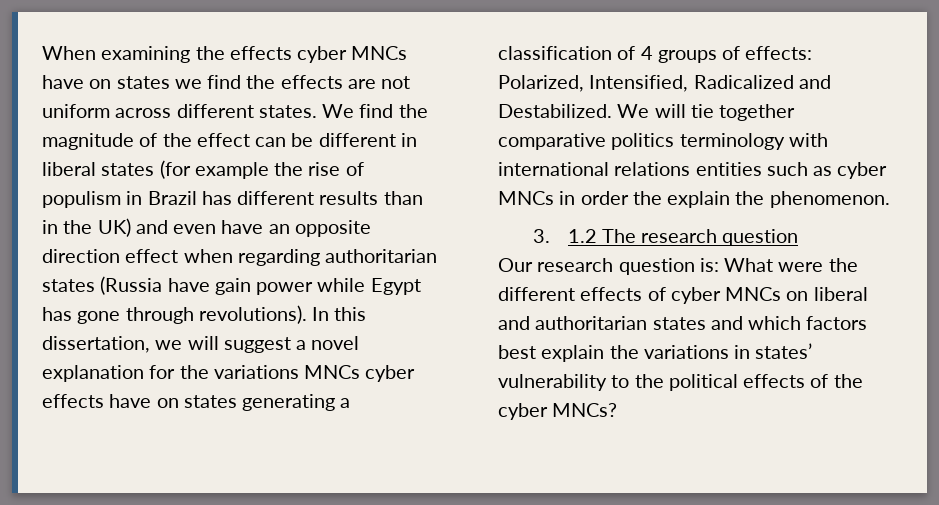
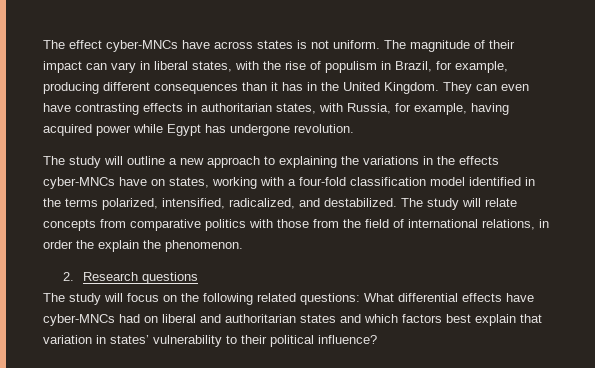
- When examining the effects cyber MNCs have on states we find the effects are not uniform across different states. We find the magnitude of the effect can be different in liberal states (for example the rise of populism in Brazil has different results than in the UK) and even have an opposite direction effect when regarding authoritarian states (Russia have gain power while Egypt has gone through revolutions). In this dissertation, we will suggest a novel explanation for the variations MNCs cyber effects have on states generating a classification of 4 groups of effects: Polarized, Intensified, Radicalized and Destabilized. We will tie together comparative politics terminology with international relations entities such as cyber MNCs in order the explain the phenomenon.
+ The effect cyber-MNCs have across states is not uniform. The magnitude of their impact can vary in liberal states, with the rise of populism in Brazil, for example, producing different consequences than it has in the United Kingdom. They can even have contrasting effects in authoritarian states, with Russia, for example, having acquired power while Egypt has undergone revolution.
+ The study will outline a new approach to explaining the variations in the effects cyber-MNCs have on states, working with a four-fold classification model identified in the terms polarized, intensified, radicalized, and destabilized. The study will relate concepts from comparative politics with those from the field of international relations, in order the explain the phenomenon.
- 3. 1.2 The research question
- Our research question is: What were the different effects of cyber MNCs on liberal and authoritarian states and which factors best explain the variations in states’ vulnerability to the political effects of the cyber MNCs?
+ 2. Research questions
+ The study will focus on the following related questions: What differential effects have cyber-MNCs had on liberal and authoritarian states and which factors best explain that variation in states’ vulnerability to their political influence?

